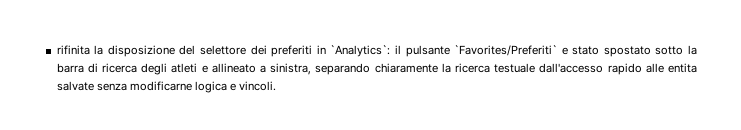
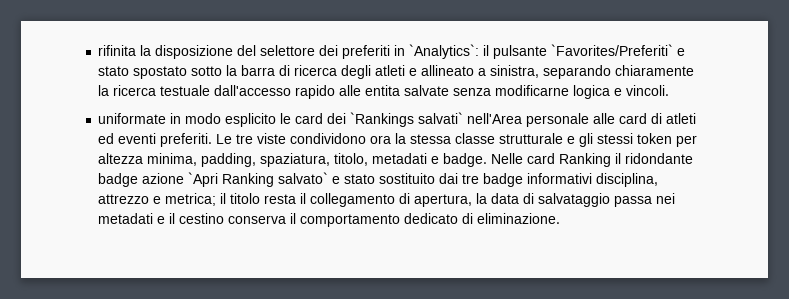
+ uniformate in modo esplicito le card dei `Rankings salvati` nell'Area personale alle card di atleti ed eventi preferiti. Le tre viste condividono ora la stessa classe strutturale e gli stessi token per altezza minima, padding, spaziatura, titolo, metadati e badge. Nelle card Ranking il ridondante badge azione `Apri Ranking salvato` e stato sostituito dai tre badge informativi disciplina, attrezzo e metrica; il titolo resta il collegamento di apertura, la data di salvataggio passa nei metadati e il cestino conserva il comportamento dedicato di eliminazione.

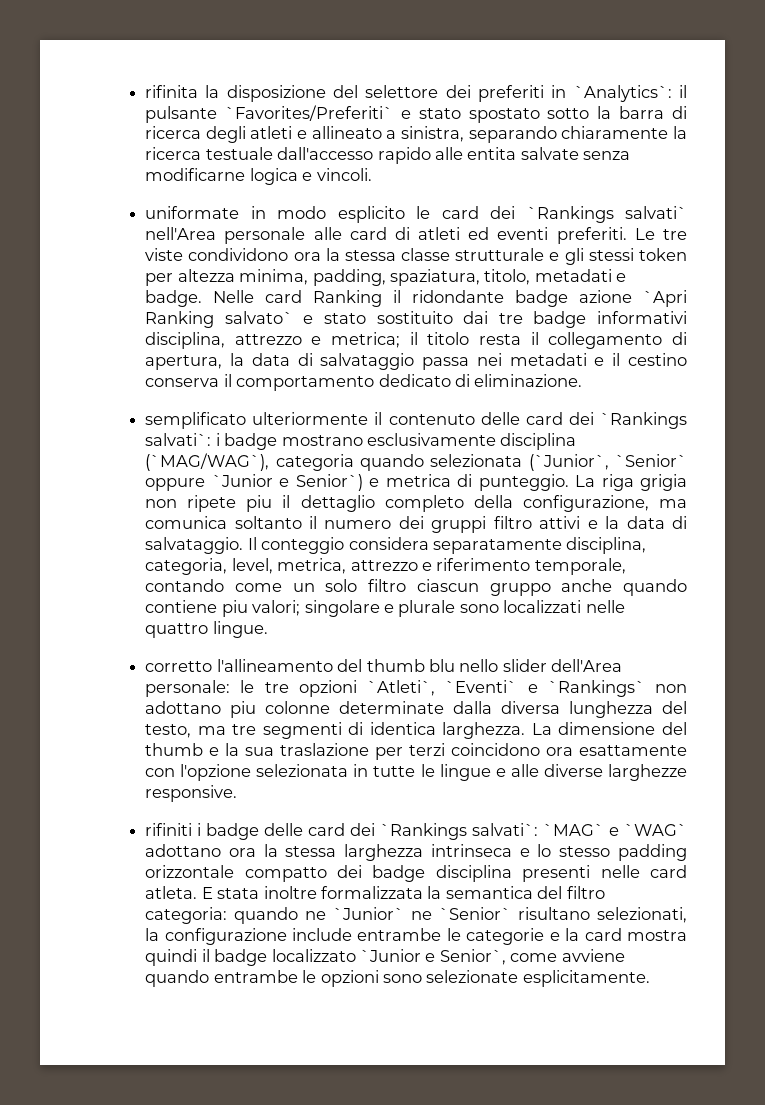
+ semplificato ulteriormente il contenuto delle card dei `Rankings salvati`: i badge mostrano esclusivamente disciplina (`MAG/WAG`), categoria quando selezionata (`Junior`, `Senior` oppure `Junior e Senior`) e metrica di punteggio. La riga grigia non ripete piu il dettaglio completo della configurazione, ma comunica soltanto il numero dei gruppi filtro attivi e la data di salvataggio. Il conteggio considera separatamente disciplina, categoria, level, metrica, attrezzo e riferimento temporale, contando come un solo filtro ciascun gruppo anche quando contiene piu valori; singolare e plurale sono localizzati nelle quattro lingue.
+ corretto l'allineamento del thumb blu nello slider dell'Area personale: le tre opzioni `Atleti`, `Eventi` e `Rankings` non adottano piu colonne determinate dalla diversa lunghezza del testo, ma tre segmenti di identica larghezza. La dimensione del thumb e la sua traslazione per terzi coincidono ora esattamente con l'opzione selezionata in tutte le lingue e alle diverse larghezze responsive.
+ rifiniti i badge delle card dei `Rankings salvati`: `MAG` e `WAG` adottano ora la stessa larghezza intrinseca e lo stesso padding orizzontale compatto dei badge disciplina presenti nelle card atleta. E stata inoltre formalizzata la semantica del filtro categoria: quando ne `Junior` ne `Senior` risultano selezionati, la configurazione include entrambe le categorie e la card mostra quindi il badge localizzato `Junior e Senior`, come avviene quando entrambe le opzioni sono selezionate esplicitamente.

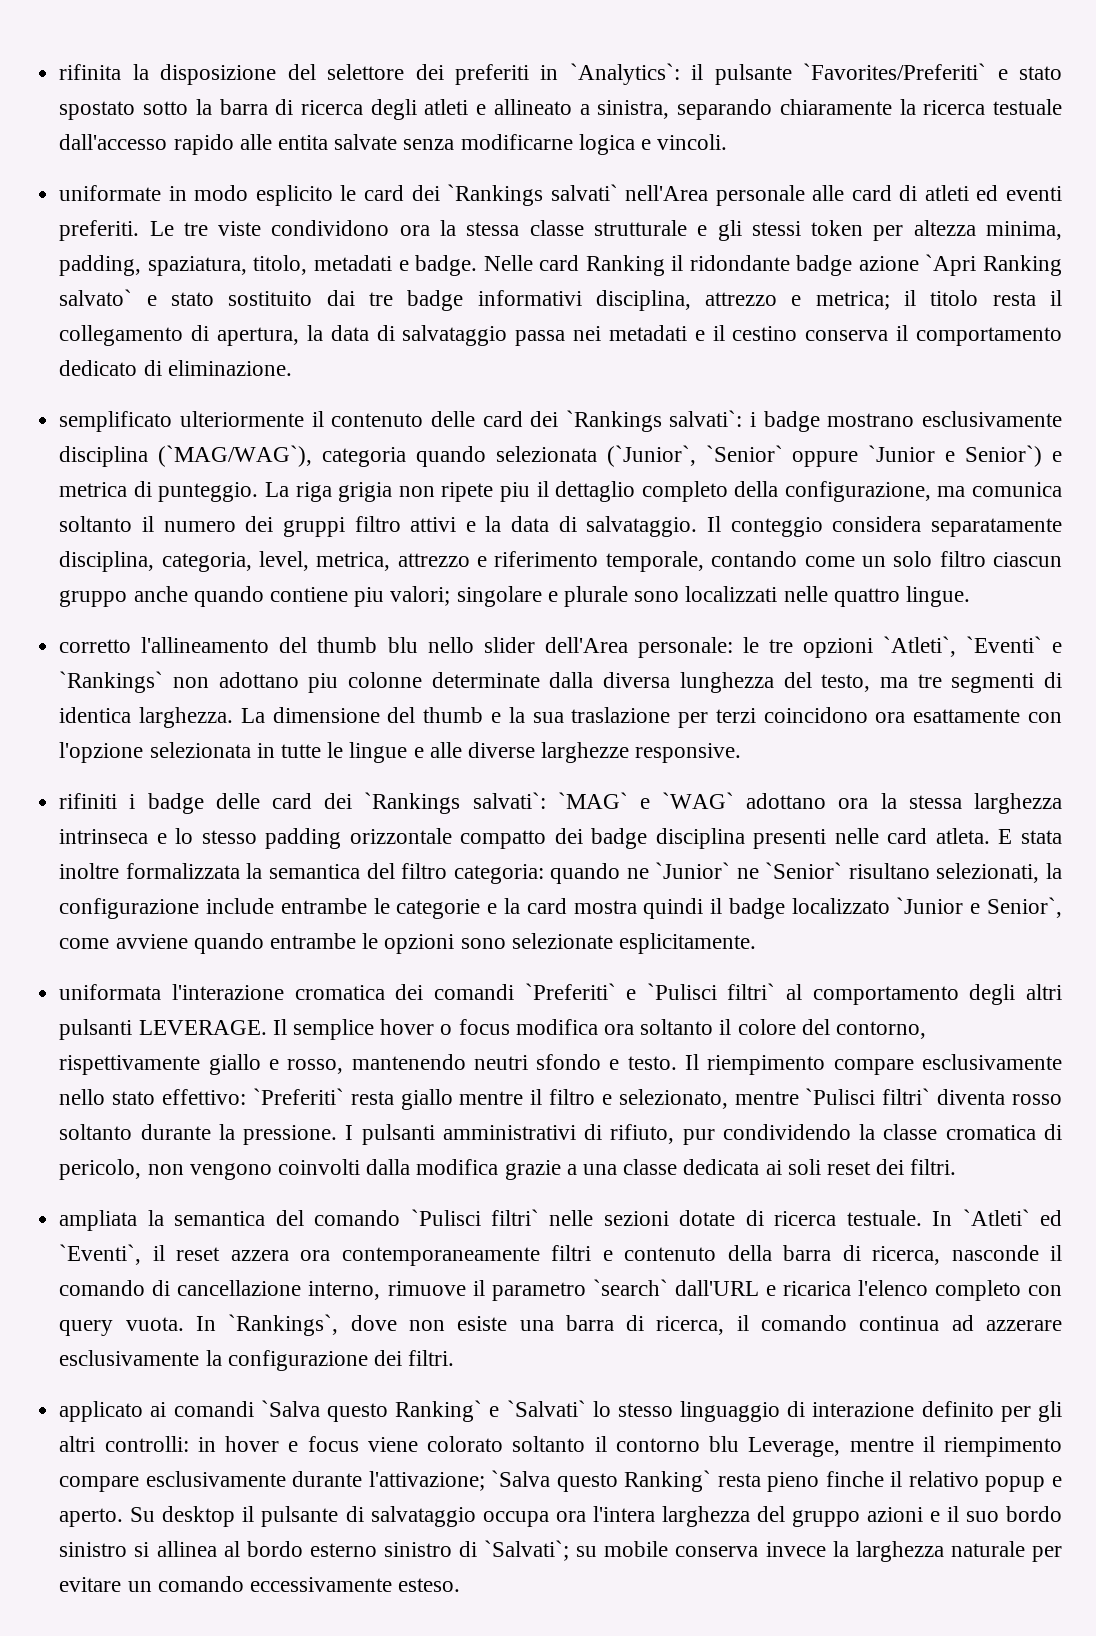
+ uniformata l'interazione cromatica dei comandi `Preferiti` e `Pulisci filtri` al comportamento degli altri pulsanti LEVERAGE. Il semplice hover o focus modifica ora soltanto il colore del contorno, rispettivamente giallo e rosso, mantenendo neutri sfondo e testo. Il riempimento compare esclusivamente nello stato effettivo: `Preferiti` resta giallo mentre il filtro e selezionato, mentre `Pulisci filtri` diventa rosso soltanto durante la pressione. I pulsanti amministrativi di rifiuto, pur condividendo la classe cromatica di pericolo, non vengono coinvolti dalla modifica grazie a una classe dedicata ai soli reset dei filtri.
+ ampliata la semantica del comando `Pulisci filtri` nelle sezioni dotate di ricerca testuale. In `Atleti` ed `Eventi`, il reset azzera ora contemporaneamente filtri e contenuto della barra di ricerca, nasconde il comando di cancellazione interno, rimuove il parametro `search` dall'URL e ricarica l'elenco completo con query vuota. In `Rankings`, dove non esiste una barra di ricerca, il comando continua ad azzerare esclusivamente la configurazione dei filtri.
+ applicato ai comandi `Salva questo Ranking` e `Salvati` lo stesso linguaggio di interazione definito per gli altri controlli: in hover e focus viene colorato soltanto il contorno blu Leverage, mentre il riempimento compare esclusivamente durante l'attivazione; `Salva questo Ranking` resta pieno finche il relativo popup e aperto. Su desktop il pulsante di salvataggio occupa ora l'intera larghezza del gruppo azioni e il suo bordo sinistro si allinea al bordo esterno sinistro di `Salvati`; su mobile conserva invece la larghezza naturale per evitare un comando eccessivamente esteso.

